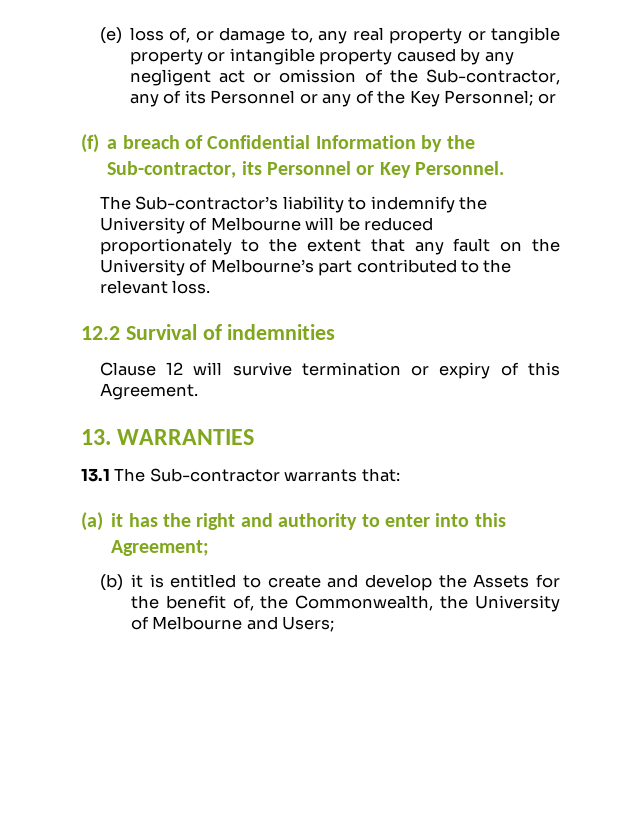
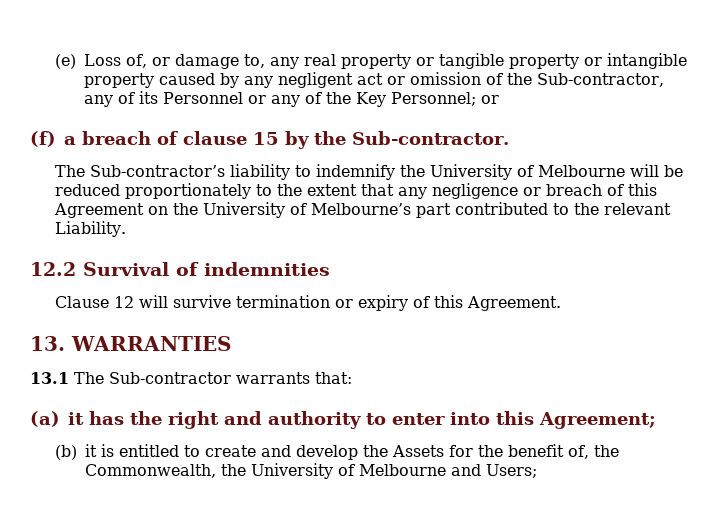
- (e) loss of, or damage to, any real property or tangible property or intangible property caused by any negligent act or omission of the Sub-contractor, any of its Personnel or any of the Key Personnel; or
+ (e) Loss of, or damage to, any real property or tangible property or intangible property caused by any negligent act or omission of the Sub-contractor, any of its Personnel or any of the Key Personnel; or
- (f) a breach of Confidential Information by the Sub-contractor, its Personnel or Key Personnel.
+ (f) a breach of clause 15 by the Sub-contractor.
- The Sub-contractor’s liability to indemnify the University of Melbourne will be reduced proportionately to the extent that any fault on the University of Melbourne’s part contributed to the relevant loss.
+ The Sub-contractor’s liability to indemnify the University of Melbourne will be reduced proportionately to the extent that any negligence or breach of this Agreement on the University of Melbourne’s part contributed to the relevant Liability.

